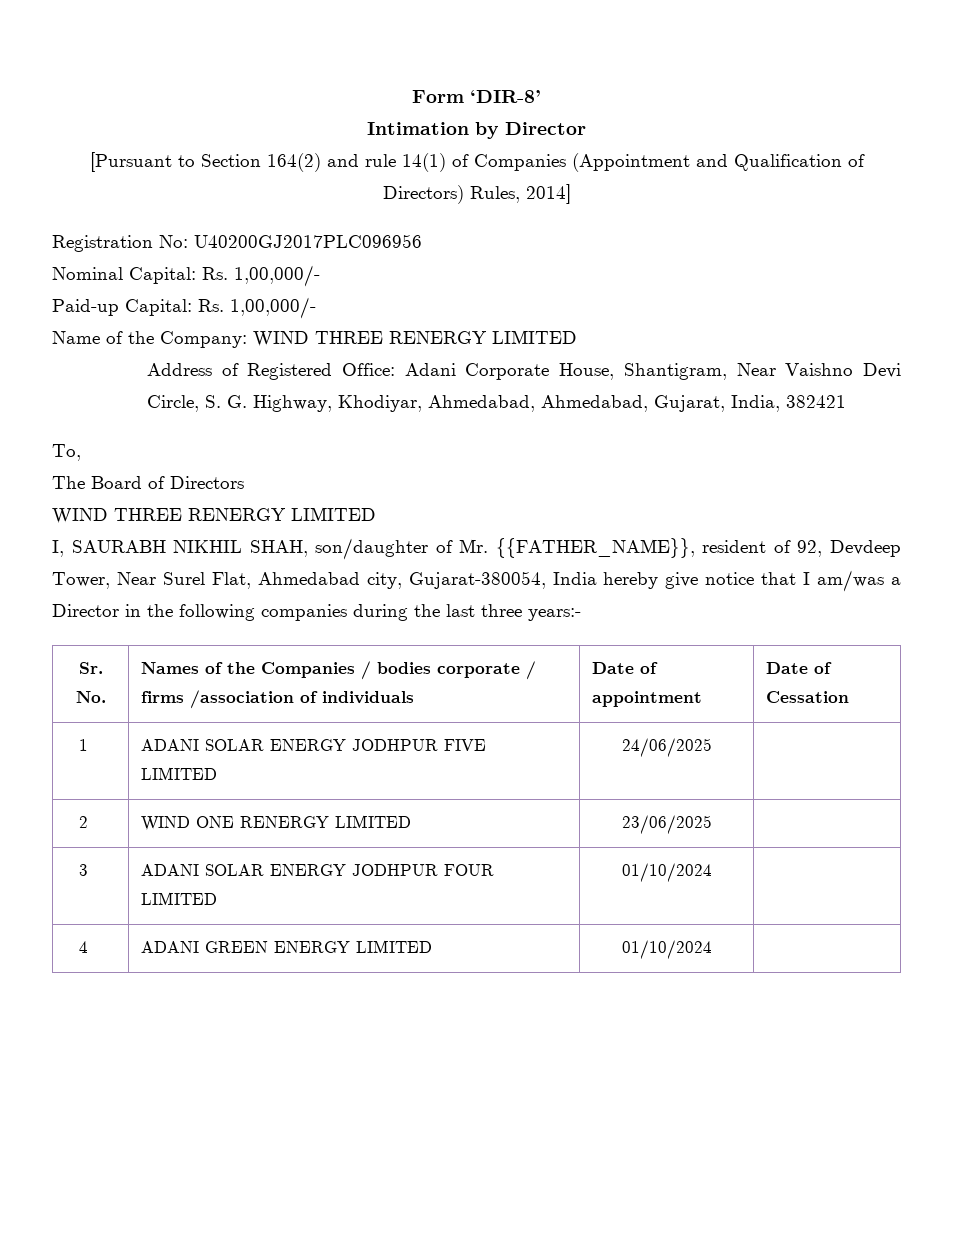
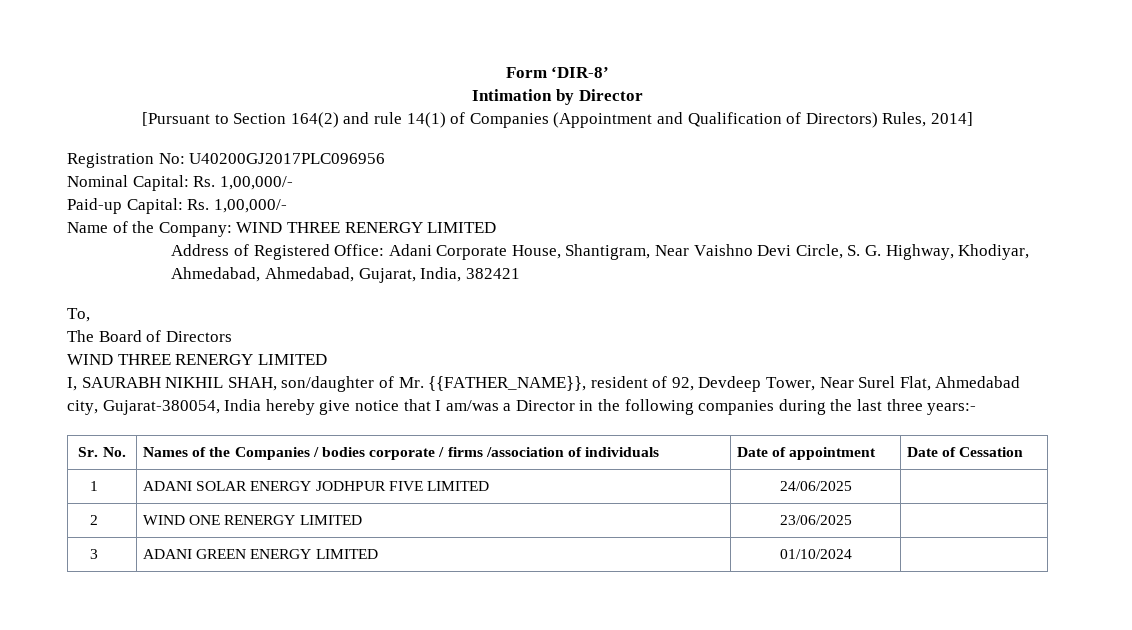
- 3 | ADANI SOLAR ENERGY JODHPUR FOUR LIMITED | 01/10/2024 |
- 4 | ADANI GREEN ENERGY LIMITED | 01/10/2024 |
+ 3 | ADANI GREEN ENERGY LIMITED | 01/10/2024 |

